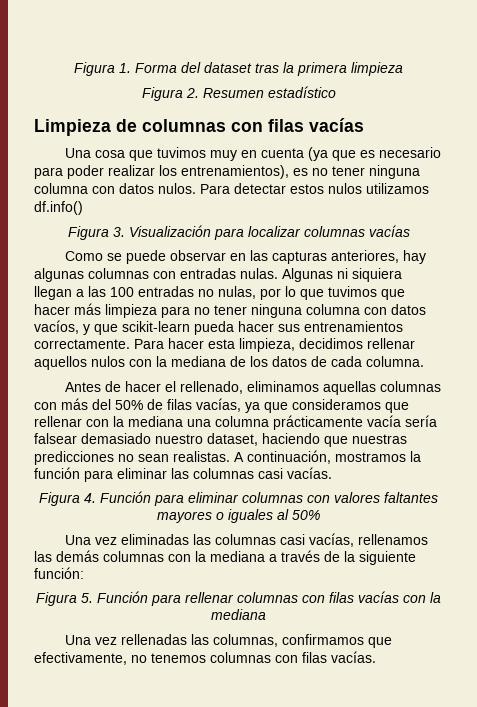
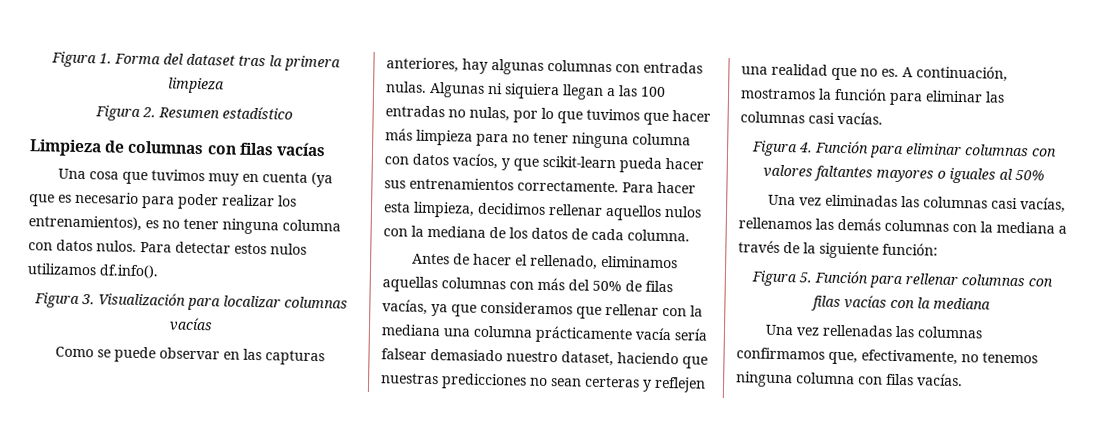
- Para detectar estos nulos utilizamos df.info()
+ Para detectar estos nulos utilizamos df.info().
- Antes de hacer el rellenado, eliminamos aquellas columnas con más del 50% de filas vacías, ya que consideramos que rellenar con la mediana una columna prácticamente vacía sería falsear demasiado nuestro dataset, haciendo que nuestras predicciones no sean realistas.
+ Antes de hacer el rellenado, eliminamos aquellas columnas con más del 50% de filas vacías, ya que consideramos que rellenar con la mediana una columna prácticamente vacía sería falsear demasiado nuestro dataset, haciendo que nuestras predicciones no sean certeras y reflejen una realidad que no es.
- Una vez rellenadas las columnas, confirmamos que efectivamente, no tenemos columnas con filas vacías.
+ Una vez rellenadas las columnas confirmamos que, efectivamente, no tenemos ninguna columna con filas vacías.

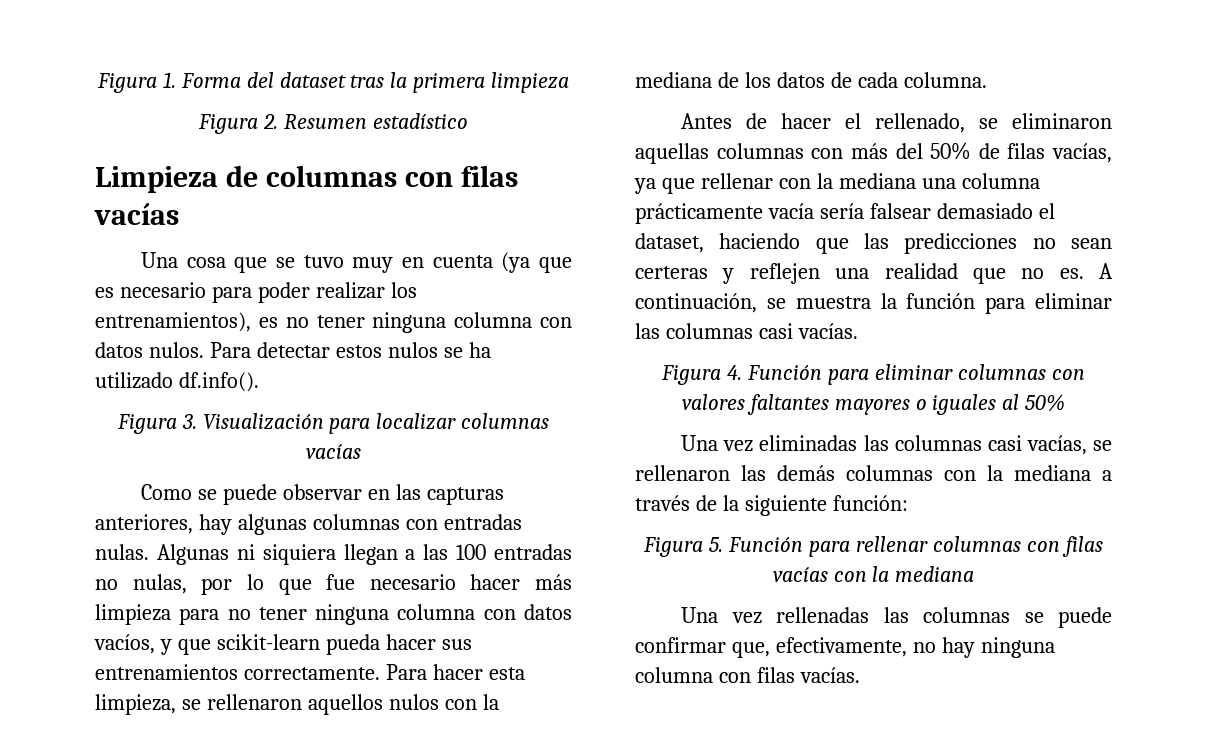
- Una cosa que tuvimos muy en cuenta (ya que es necesario para poder realizar los entrenamientos), es no tener ninguna columna con datos nulos.
+ Una cosa que se tuvo muy en cuenta (ya que es necesario para poder realizar los entrenamientos), es no tener ninguna columna con datos nulos.
- Para detectar estos nulos utilizamos df.info().
+ Para detectar estos nulos se ha utilizado df.info().
- Algunas ni siquiera llegan a las 100 entradas no nulas, por lo que tuvimos que hacer más limpieza para no tener ninguna columna con datos vacíos, y que scikit-learn pueda hacer sus entrenamientos correctamente.
+ Algunas ni siquiera llegan a las 100 entradas no nulas, por lo que fue necesario hacer más limpieza para no tener ninguna columna con datos vacíos, y que scikit-learn pueda hacer sus entrenamientos correctamente.
- Para hacer esta limpieza, decidimos rellenar aquellos nulos con la mediana de los datos de cada columna.
+ Para hacer esta limpieza, se rellenaron aquellos nulos con la mediana de los datos de cada columna.
- Antes de hacer el rellenado, eliminamos aquellas columnas con más del 50% de filas vacías, ya que consideramos que rellenar con la mediana una columna prácticamente vacía sería falsear demasiado nuestro dataset, haciendo que nuestras predicciones no sean certeras y reflejen una realidad que no es.
+ Antes de hacer el rellenado, se eliminaron aquellas columnas con más del 50% de filas vacías, ya que rellenar con la mediana una columna prácticamente vacía sería falsear demasiado el dataset, haciendo que las predicciones no sean certeras y reflejen una realidad que no es.
- A continuación, mostramos la función para eliminar las columnas casi vacías.
+ A continuación, se muestra la función para eliminar las columnas casi vacías.
- Una vez eliminadas las columnas casi vacías, rellenamos las demás columnas con la mediana a través de la siguiente función:
+ Una vez eliminadas las columnas casi vacías, se rellenaron las demás columnas con la mediana a través de la siguiente función:
- Una vez rellenadas las columnas confirmamos que, efectivamente, no tenemos ninguna columna con filas vacías.
+ Una vez rellenadas las columnas se puede confirmar que, efectivamente, no hay ninguna columna con filas vacías.

